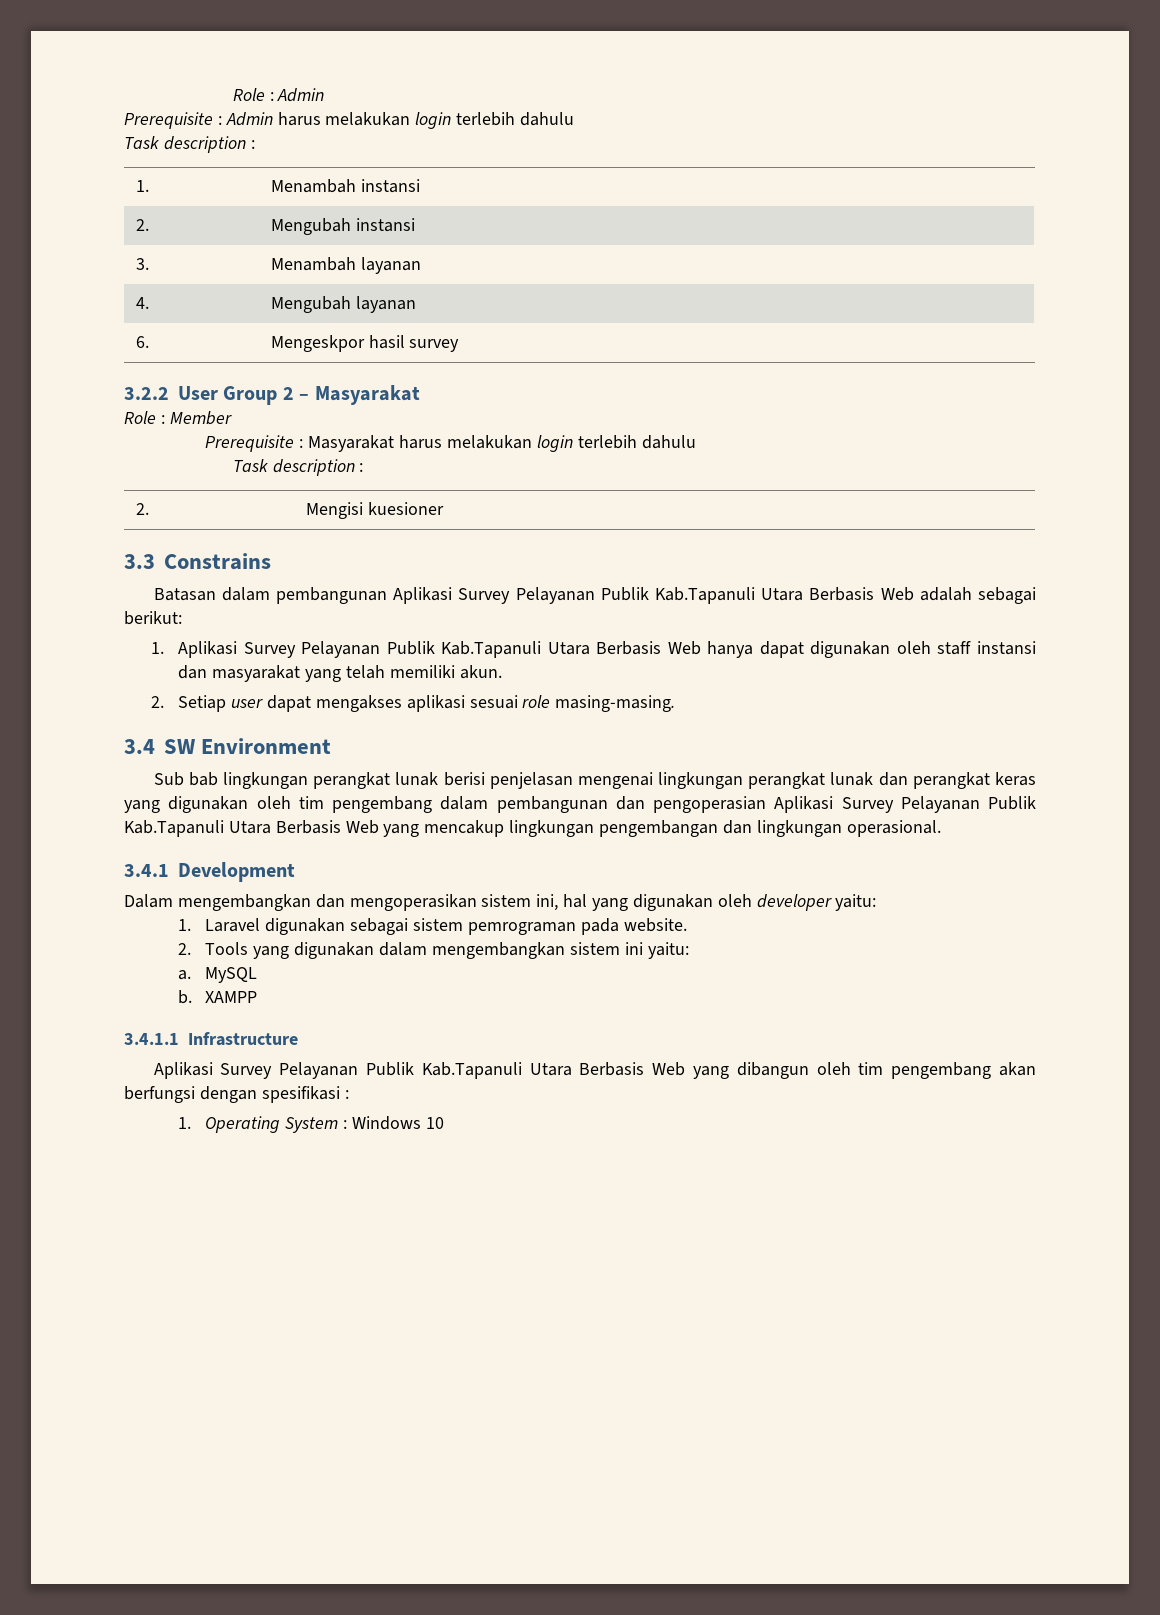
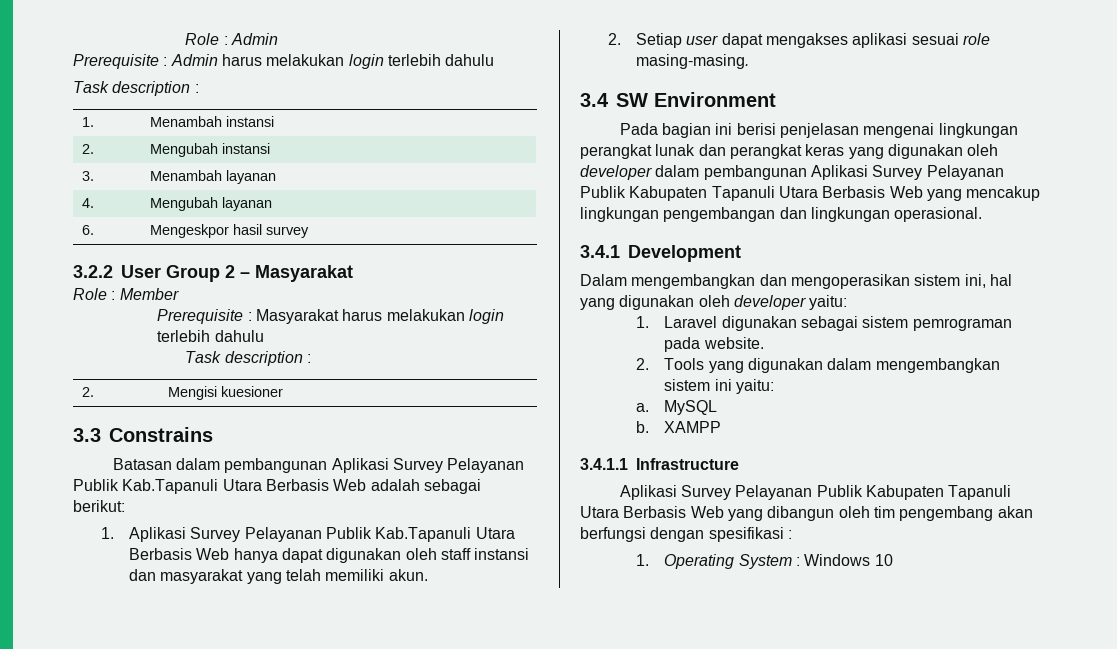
- Sub bab lingkungan perangkat lunak berisi penjelasan mengenai lingkungan perangkat lunak dan perangkat keras yang digunakan oleh tim pengembang dalam pembangunan dan pengoperasian Aplikasi Survey Pelayanan Publik Kab.Tapanuli Utara Berbasis Web yang mencakup lingkungan pengembangan dan lingkungan operasional.
+ Pada bagian ini berisi penjelasan mengenai lingkungan perangkat lunak dan perangkat keras yang digunakan oleh developer dalam pembangunan Aplikasi Survey Pelayanan Publik Kabupaten Tapanuli Utara Berbasis Web yang mencakup lingkungan pengembangan dan lingkungan operasional.
- Aplikasi Survey Pelayanan Publik Kab.Tapanuli Utara Berbasis Web yang dibangun oleh tim pengembang akan berfungsi dengan spesifikasi :
+ Aplikasi Survey Pelayanan Publik Kabupaten Tapanuli Utara Berbasis Web yang dibangun oleh tim pengembang akan berfungsi dengan spesifikasi :

